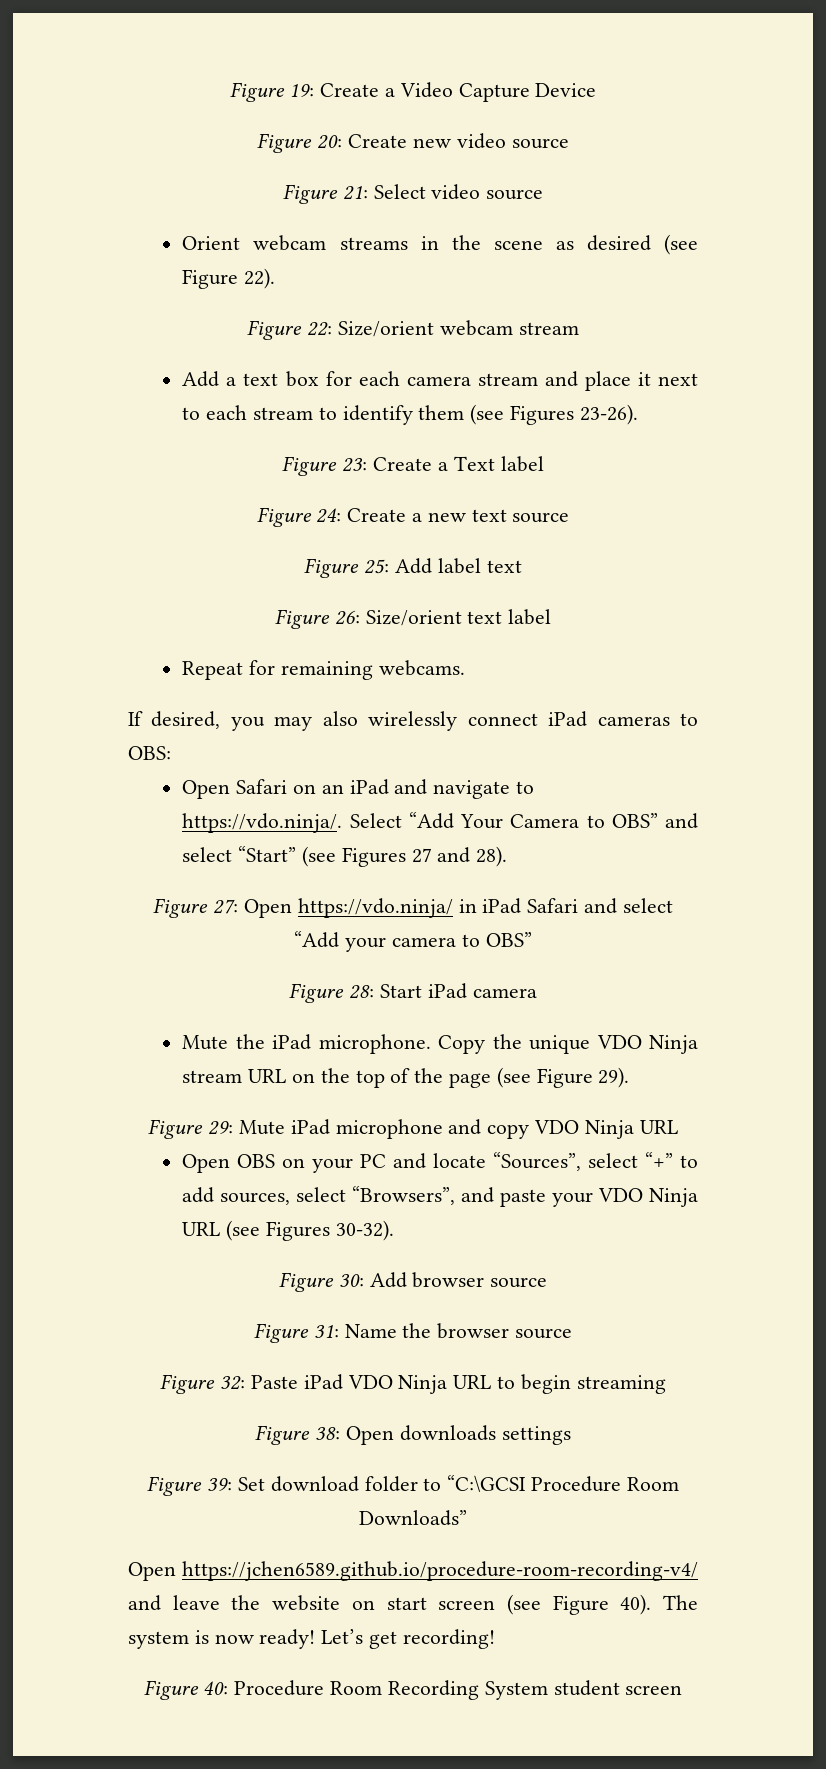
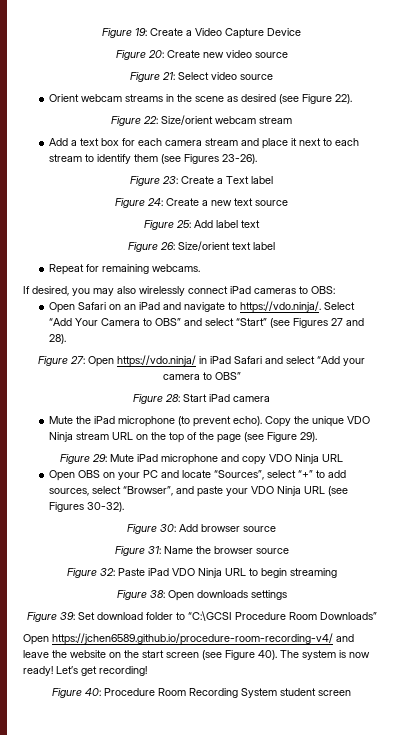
- Mute the iPad microphone.
+ Mute the iPad microphone (to prevent echo).
- Open OBS on your PC and locate “Sources”, select “+” to add sources, select “Browsers”, and paste your VDO Ninja URL (see Figures 30-32).
+ Open OBS on your PC and locate “Sources”, select “+” to add sources, select “Browser”, and paste your VDO Ninja URL (see Figures 30-32).
- Open https://jchen6589.github.io/procedure-room-recording-v4/ and leave the website on start screen (see Figure 40).
+ Open https://jchen6589.github.io/procedure-room-recording-v4/ and leave the website on the start screen (see Figure 40).

